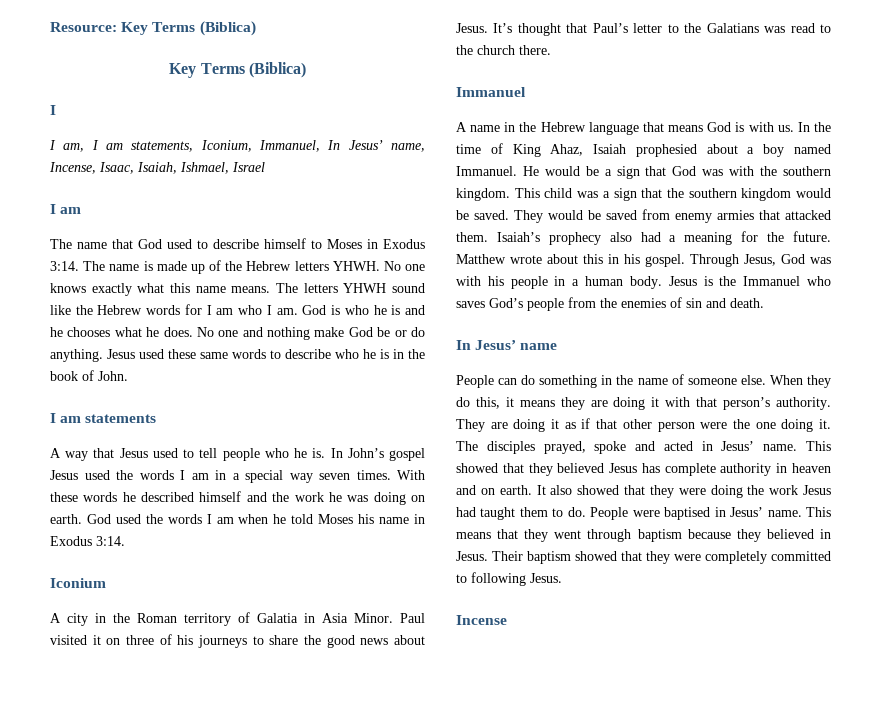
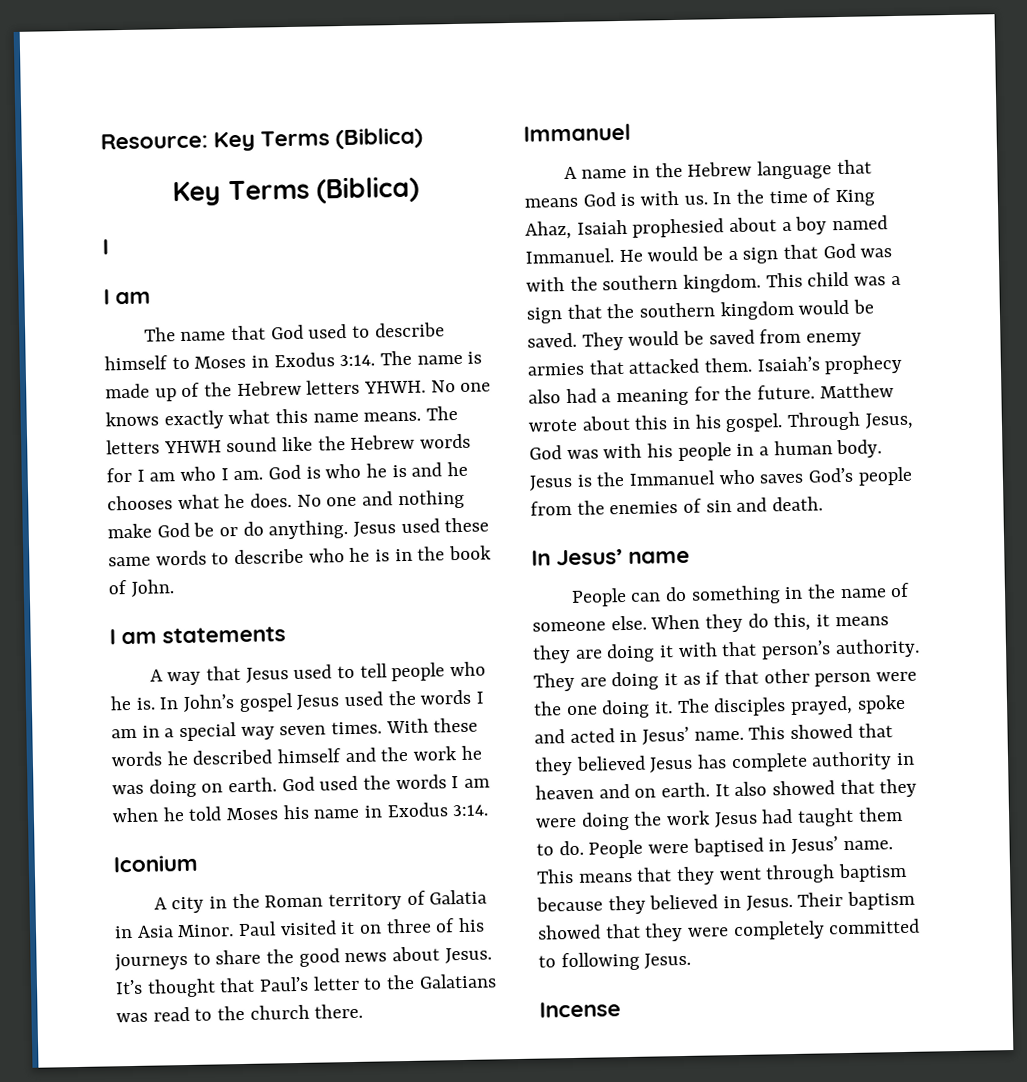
- I am, I am statements, Iconium, Immanuel, In Jesus’ name, Incense, Isaac, Isaiah, Ishmael, Israel

